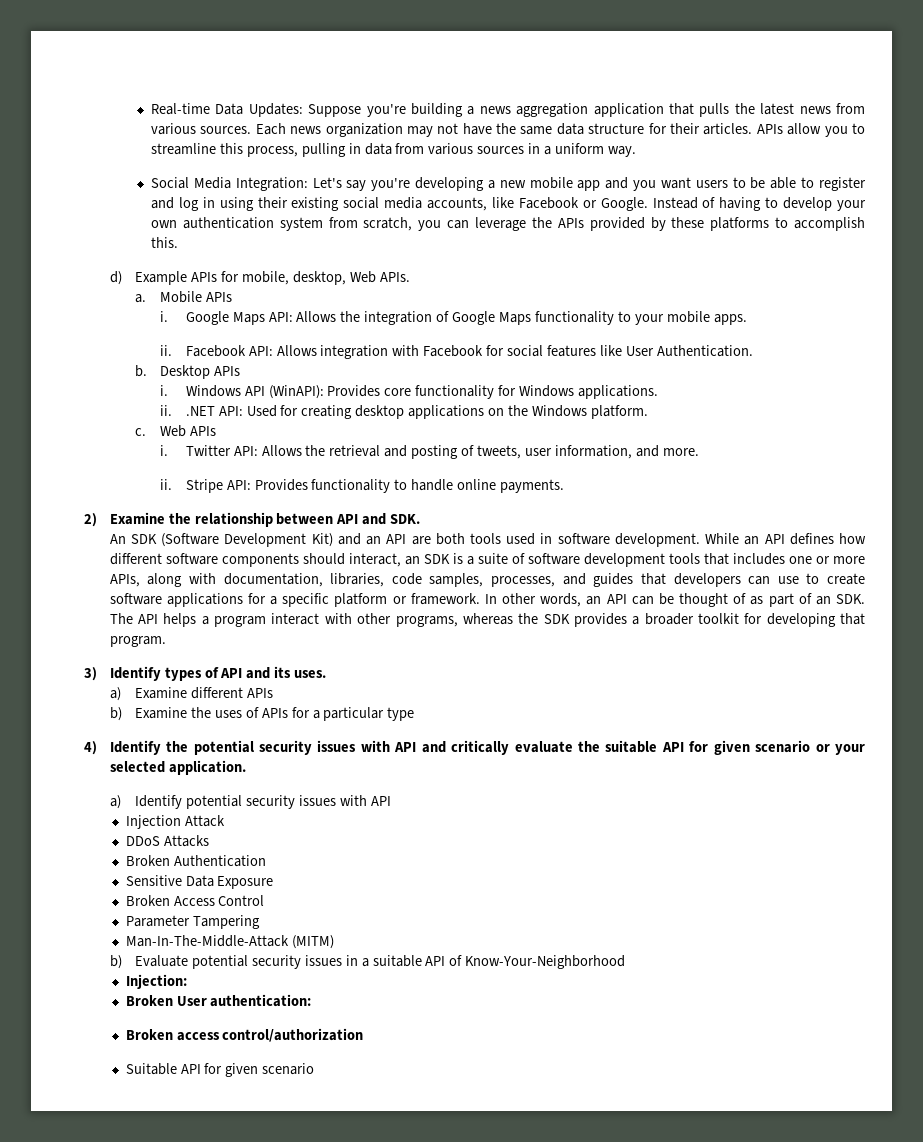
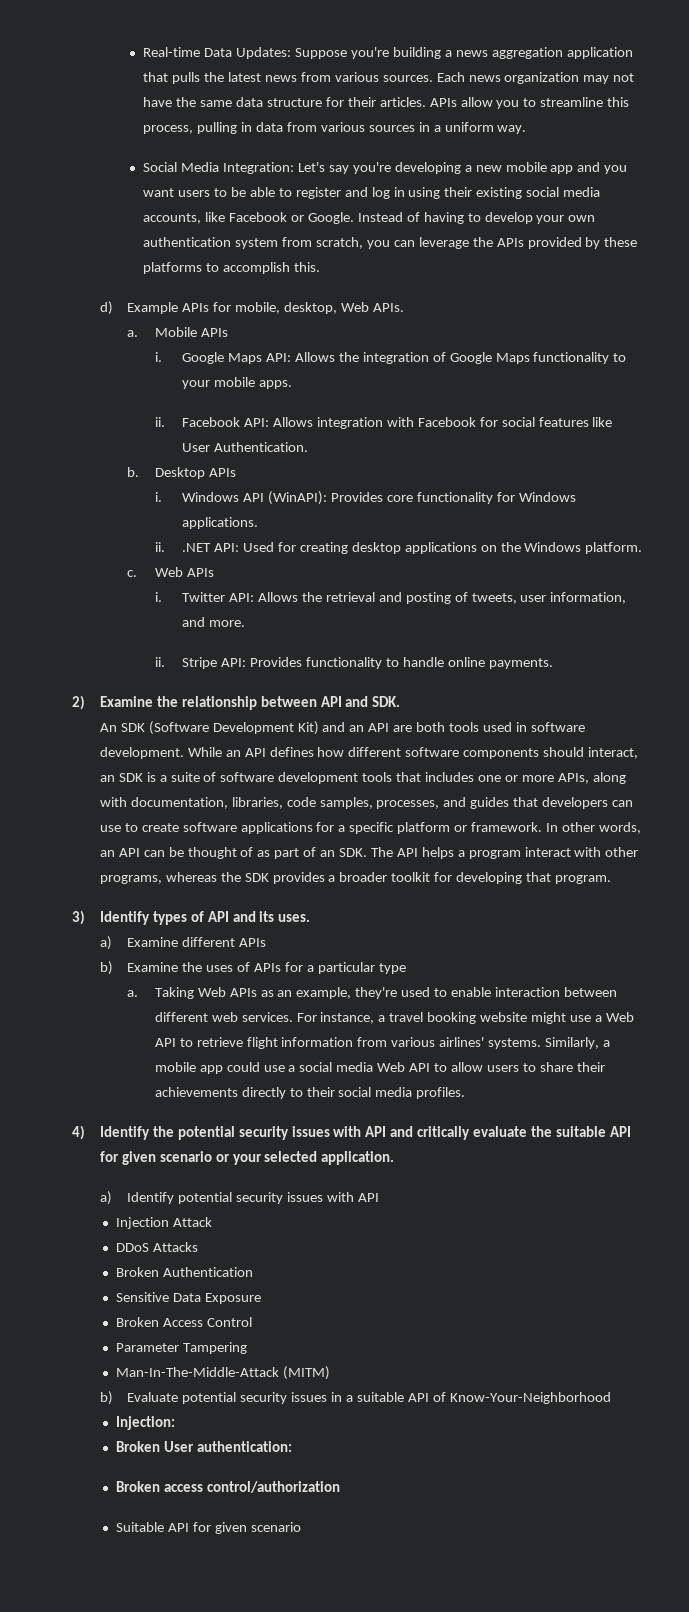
+ a. Taking Web APIs as an example, they're used to enable interaction between different web services. For instance, a travel booking website might use a Web API to retrieve flight information from various airlines' systems. Similarly, a mobile app could use a social media Web API to allow users to share their achievements directly to their social media profiles.

